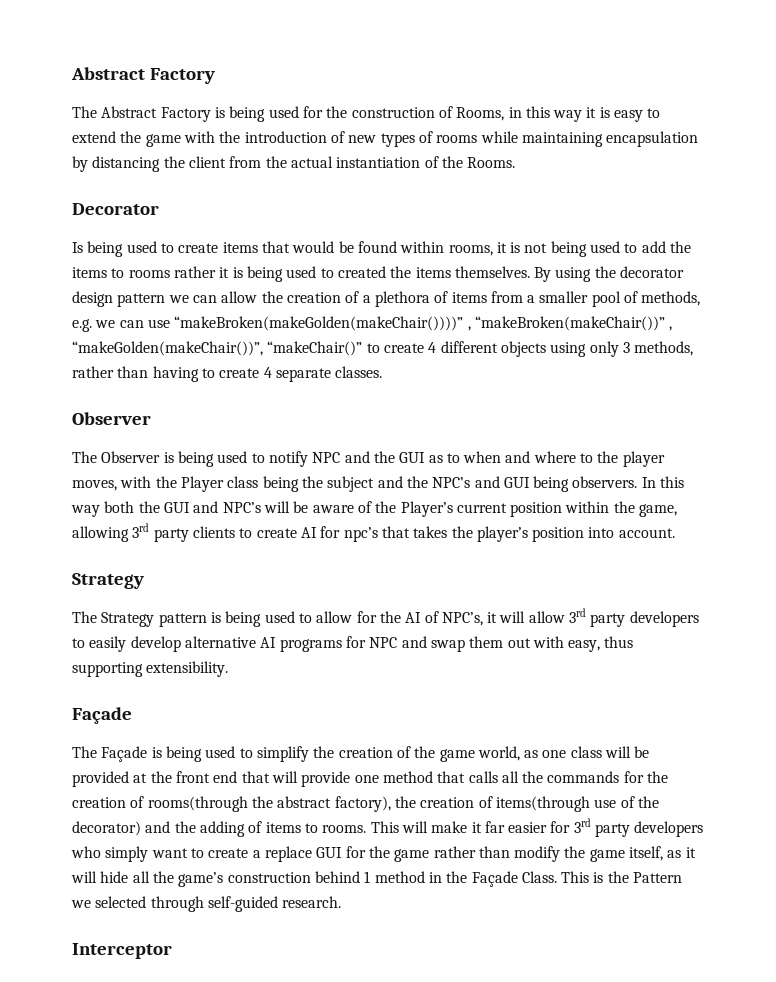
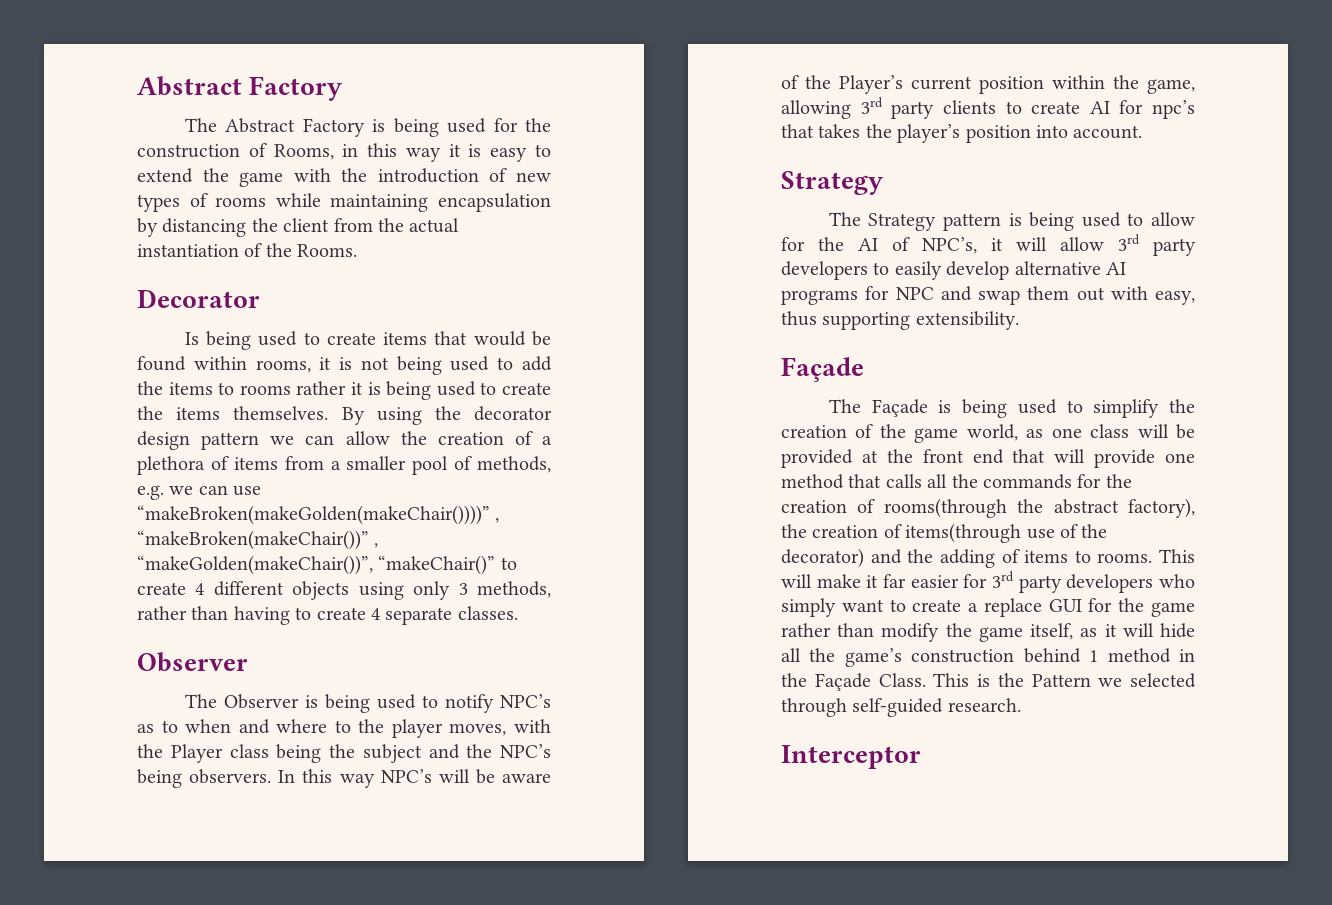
- Is being used to create items that would be found within rooms, it is not being used to add the items to rooms rather it is being used to created the items themselves.
+ Is being used to create items that would be found within rooms, it is not being used to add the items to rooms rather it is being used to create the items themselves.
- The Observer is being used to notify NPC and the GUI as to when and where to the player moves, with the Player class being the subject and the NPC’s and GUI being observers.
+ The Observer is being used to notify NPC’s as to when and where to the player moves, with the Player class being the subject and the NPC’s being observers.
- In this way both the GUI and NPC’s will be aware of the Player’s current position within the game, allowing 3rd party clients to create AI for npc’s that takes the player’s position into account.
+ In this way NPC’s will be aware of the Player’s current position within the game, allowing 3rd party clients to create AI for npc’s that takes the player’s position into account.

